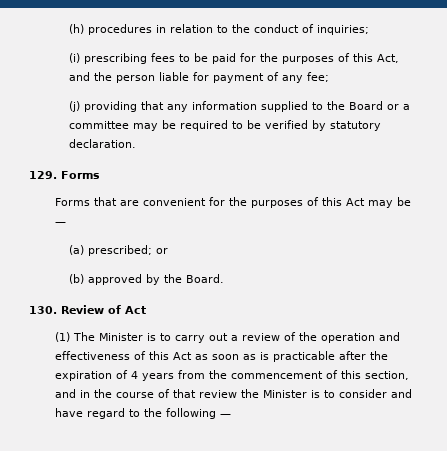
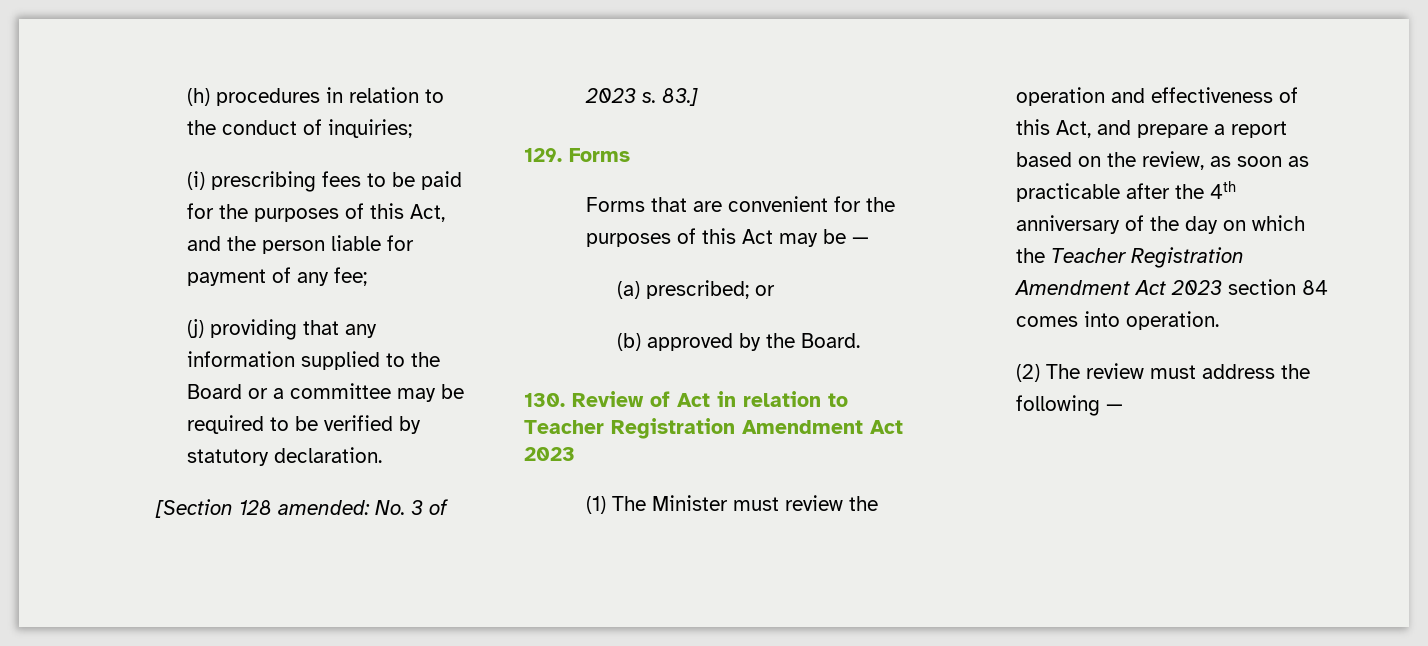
+ [Section 128 amended: No. 3 of 2023 s. 83.]
- 130. Review of Act
- (1) The Minister is to carry out a review of the operation and effectiveness of this Act as soon as is practicable after the expiration of 4 years from the commencement of this section, and in the course of that review the Minister is to consider and have regard to the following —
+ 130. Review of Act in relation to Teacher Registration Amendment Act 2023
+ (1) The Minister must review the operation and effectiveness of this Act, and prepare a report based on the review, as soon as practicable after the 4th anniversary of the day on which the Teacher Registration Amendment Act 2023 section 84 comes into operation.
+ (2) The review must address the following —

